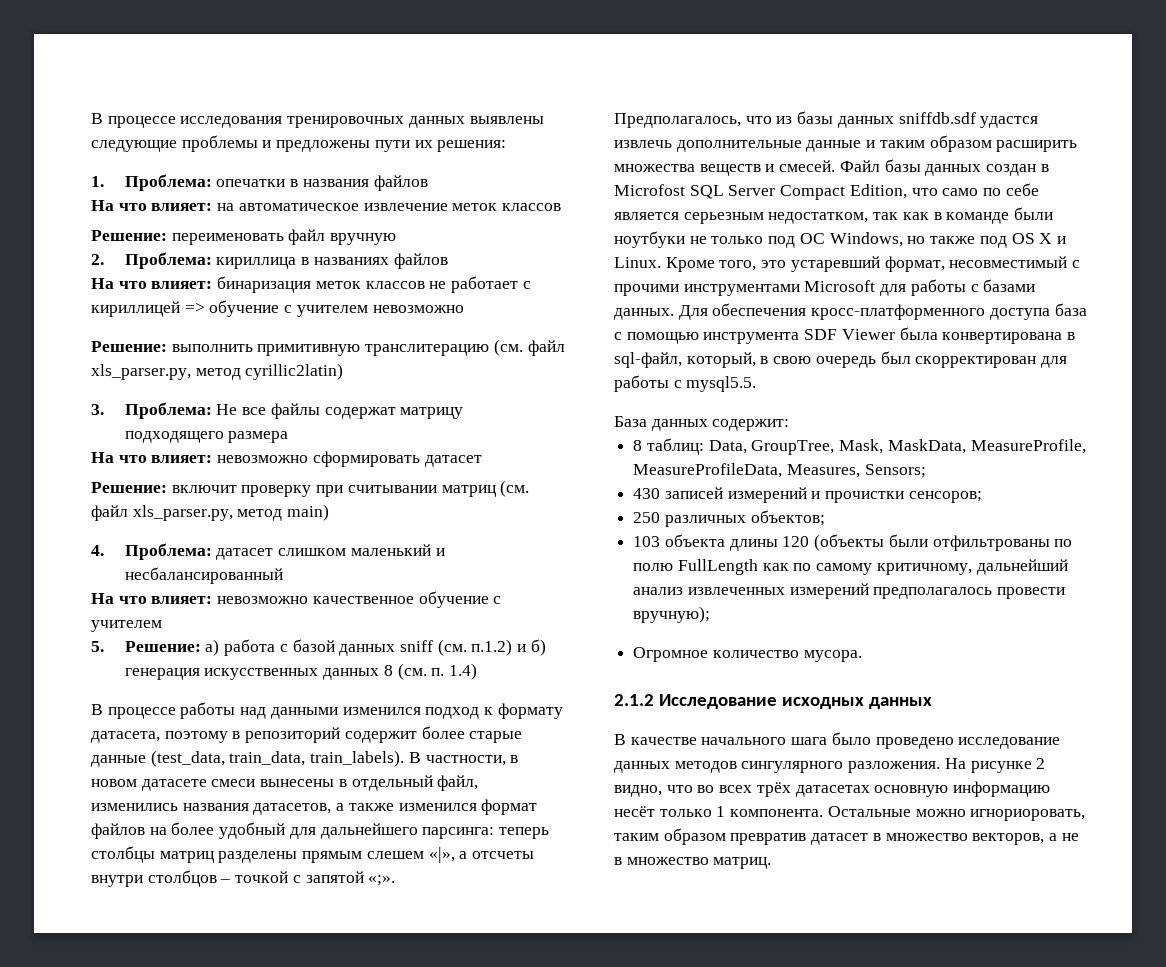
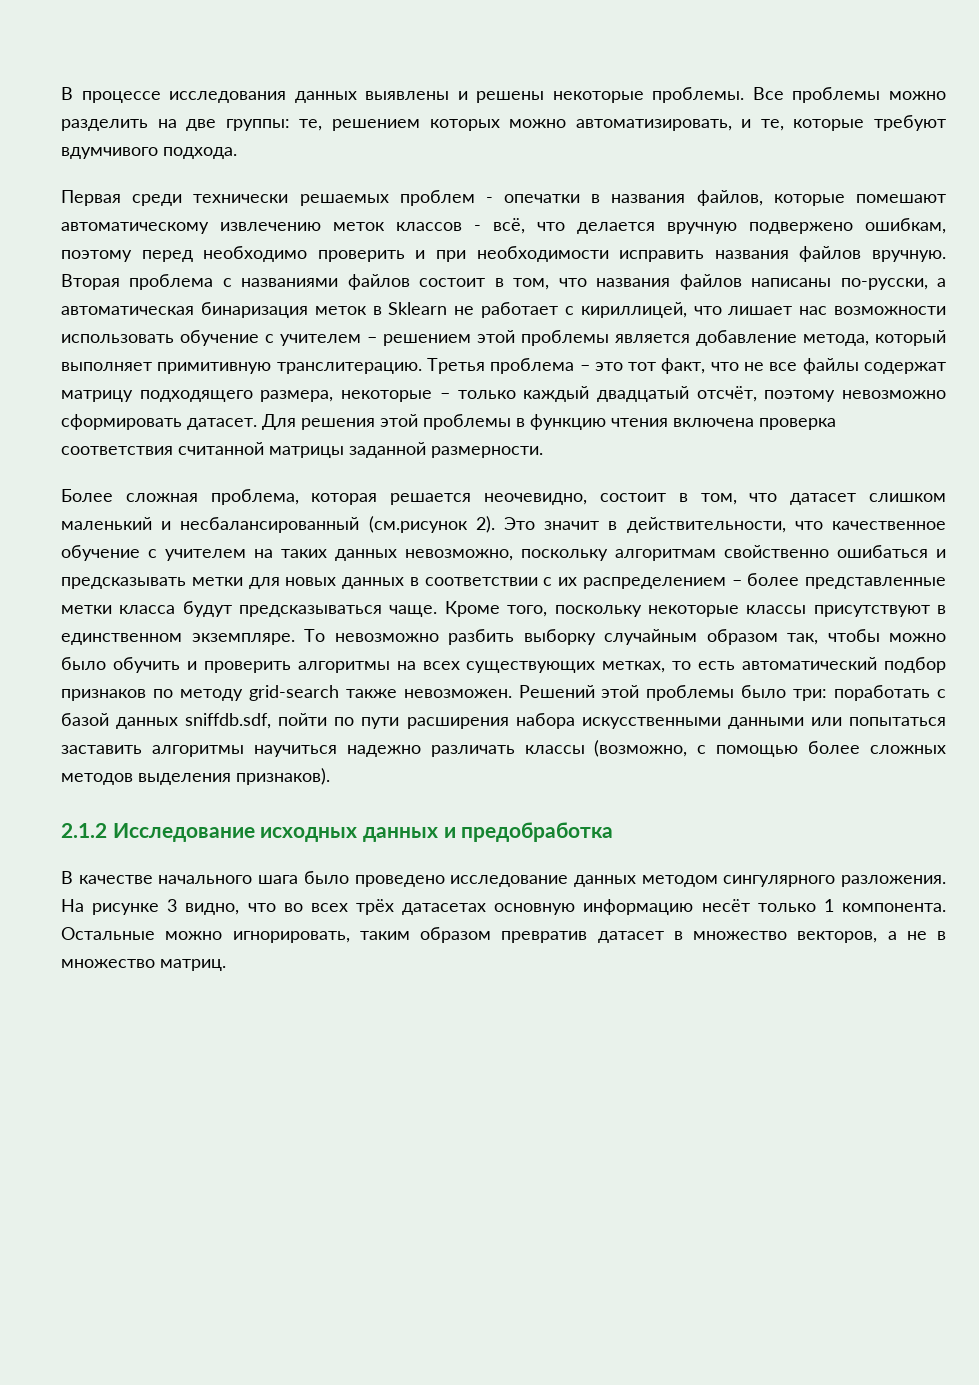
- В процессе исследования тренировочных данных выявлены следующие проблемы и предложены пути их решения:
- 1. Проблема: опечатки в названия файлов
- На что влияет: на автоматическое извлечение меток классов
- Решение: переименовать файл вручную
- 2. Проблема: кириллица в названиях файлов
- На что влияет: бинаризация меток классов не работает с кириллицей => обучение с учителем невозможно
- Решение: выполнить примитивную транслитерацию (см. файл xls_parser.py, метод cyrillic2latin)
- 3. Проблема: Не все файлы содержат матрицу подходящего размера
- На что влияет: невозможно сформировать датасет
- Решение: включит проверку при считывании матриц (см. файл xls_parser.py, метод main)
- 4. Проблема: датасет слишком маленький и несбалансированный
- На что влияет: невозможно качественное обучение с учителем
- 5. Решение: а) работа с базой данных sniff (см. п.1.2) и б) генерация искусственных данных 8 (см. п. 1.4)
- В процессе работы над данными изменился подход к формату датасета, поэтому в репозиторий содержит более старые данные (test_data, train_data, train_labels). В частности, в новом датасете смеси вынесены в отдельный файл, изменились названия датасетов, а также изменился формат файлов на более удобный для дальнейшего парсинга: теперь столбцы матриц разделены прямым слешем «|», а отсчеты внутри столбцов – точкой с запятой «;».
- Предполагалось, что из базы данных sniffdb.sdf удастся извлечь дополнительные данные и таким образом расширить множества веществ и смесей. Файл базы данных создан в Microfost SQL Server Compact Edition, что само по себе является серьезным недостатком, так как в команде были ноутбуки не только под ОС Windows, но также под OS X и Linux. Кроме того, это устаревший формат, несовместимый с прочими инструментами Microsoft для работы с базами данных. Для обеспечения кросс-платформенного доступа база с помощью инструмента SDF Viewer была конвертирована в sql-файл, который, в свою очередь был скорректирован для работы с mysql5.5.
- База данных содержит:
- 8 таблиц: Data, GroupTree, Mask, MaskData, MeasureProfile, MeasureProfileData, Measures, Sensors;
- 430 записей измерений и прочистки сенсоров;
- 250 различных объектов;
- 103 объекта длины 120 (объекты были отфильтрованы по полю FullLength как по самому критичному, дальнейший анализ извлеченных измерений предполагалось провести вручную);
- Огромное количество мусора.
+ В процессе исследования данных выявлены и решены некоторые проблемы. Все проблемы можно разделить на две группы: те, решением которых можно автоматизировать, и те, которые требуют вдумчивого подхода.
+ Первая среди технически решаемых проблем - опечатки в названия файлов, которые помешают автоматическому извлечению меток классов - всё, что делается вручную подвержено ошибкам, поэтому перед необходимо проверить и при необходимости исправить названия файлов вручную. Вторая проблема с названиями файлов состоит в том, что названия файлов написаны по-русски, а автоматическая бинаризация меток в Sklearn не работает с кириллицей, что лишает нас возможности использовать обучение с учителем – решением этой проблемы является добавление метода, который выполняет примитивную транслитерацию. Третья проблема – это тот факт, что не все файлы содержат матрицу подходящего размера, некоторые – только каждый двадцатый отсчёт, поэтому невозможно сформировать датасет. Для решения этой проблемы в функцию чтения включена проверка соответствия считанной матрицы заданной размерности.
+ Более сложная проблема, которая решается неочевидно, состоит в том, что датасет слишком маленький и несбалансированный (см.рисунок 2). Это значит в действительности, что качественное обучение с учителем на таких данных невозможно, поскольку алгоритмам свойственно ошибаться и предсказывать метки для новых данных в соответствии с их распределением – более представленные метки класса будут предсказываться чаще. Кроме того, поскольку некоторые классы присутствуют в единственном экземпляре. То невозможно разбить выборку случайным образом так, чтобы можно было обучить и проверить алгоритмы на всех существующих метках, то есть автоматический подбор признаков по методу grid-search также невозможен. Решений этой проблемы было три: поработать с базой данных sniffdb.sdf, пойти по пути расширения набора искусственными данными или попытаться заставить алгоритмы научиться надежно различать классы (возможно, с помощью более сложных методов выделения признаков).
- 2.1.2 Исследование исходных данных
+ 2.1.2 Исследование исходных данных и предобработка
- В качестве начального шага было проведено исследование данных методов сингулярного разложения.
+ В качестве начального шага было проведено исследование данных методом сингулярного разложения.
- На рисунке 2 видно, что во всех трёх датасетах основную информацию несёт только 1 компонента.
+ На рисунке 3 видно, что во всех трёх датасетах основную информацию несёт только 1 компонента.
- Остальные можно игнориоровать, таким образом превратив датасет в множество векторов, а не в множество матриц.
+ Остальные можно игнорировать, таким образом превратив датасет в множество векторов, а не в множество матриц.

